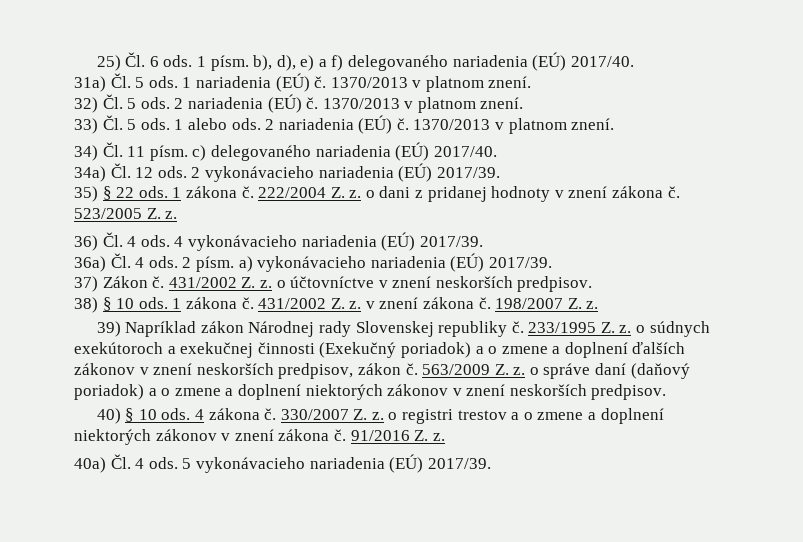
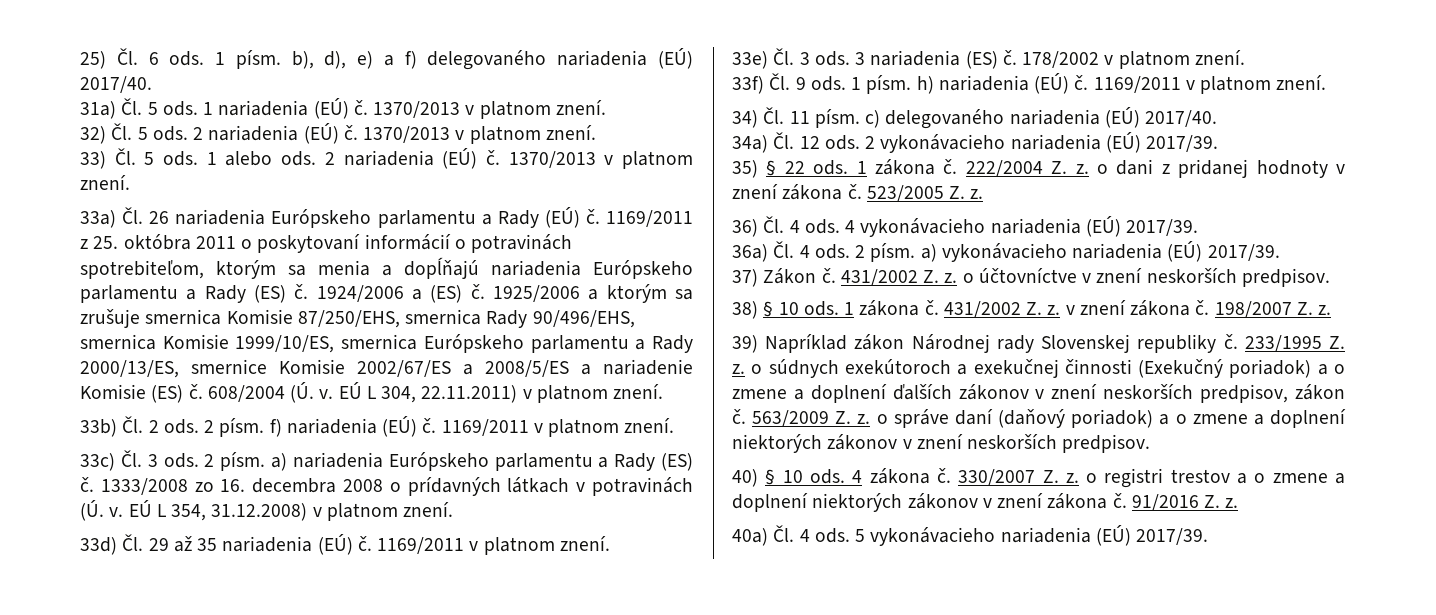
+ 33a) Čl. 26 nariadenia Európskeho parlamentu a Rady (EÚ) č. 1169/2011 z 25. októbra 2011 o poskytovaní informácií o potravinách spotrebiteľom, ktorým sa menia a dopĺňajú nariadenia Európskeho parlamentu a Rady (ES) č. 1924/2006 a (ES) č. 1925/2006 a ktorým sa zrušuje smernica Komisie 87/250/EHS, smernica Rady 90/496/EHS, smernica Komisie 1999/10/ES, smernica Európskeho parlamentu a Rady 2000/13/ES, smernice Komisie 2002/67/ES a 2008/5/ES a nariadenie Komisie (ES) č. 608/2004 (Ú. v. EÚ L 304, 22.11.2011) v platnom znení.
+ 33b) Čl. 2 ods. 2 písm. f) nariadenia (EÚ) č. 1169/2011 v platnom znení.
+ 33c) Čl. 3 ods. 2 písm. a) nariadenia Európskeho parlamentu a Rady (ES) č. 1333/2008 zo 16. decembra 2008 o prídavných látkach v potravinách (Ú. v. EÚ L 354, 31.12.2008) v platnom znení.
+ 33d) Čl. 29 až 35 nariadenia (EÚ) č. 1169/2011 v platnom znení.
+ 33e) Čl. 3 ods. 3 nariadenia (ES) č. 178/2002 v platnom znení.
+ 33f) Čl. 9 ods. 1 písm. h) nariadenia (EÚ) č. 1169/2011 v platnom znení.

